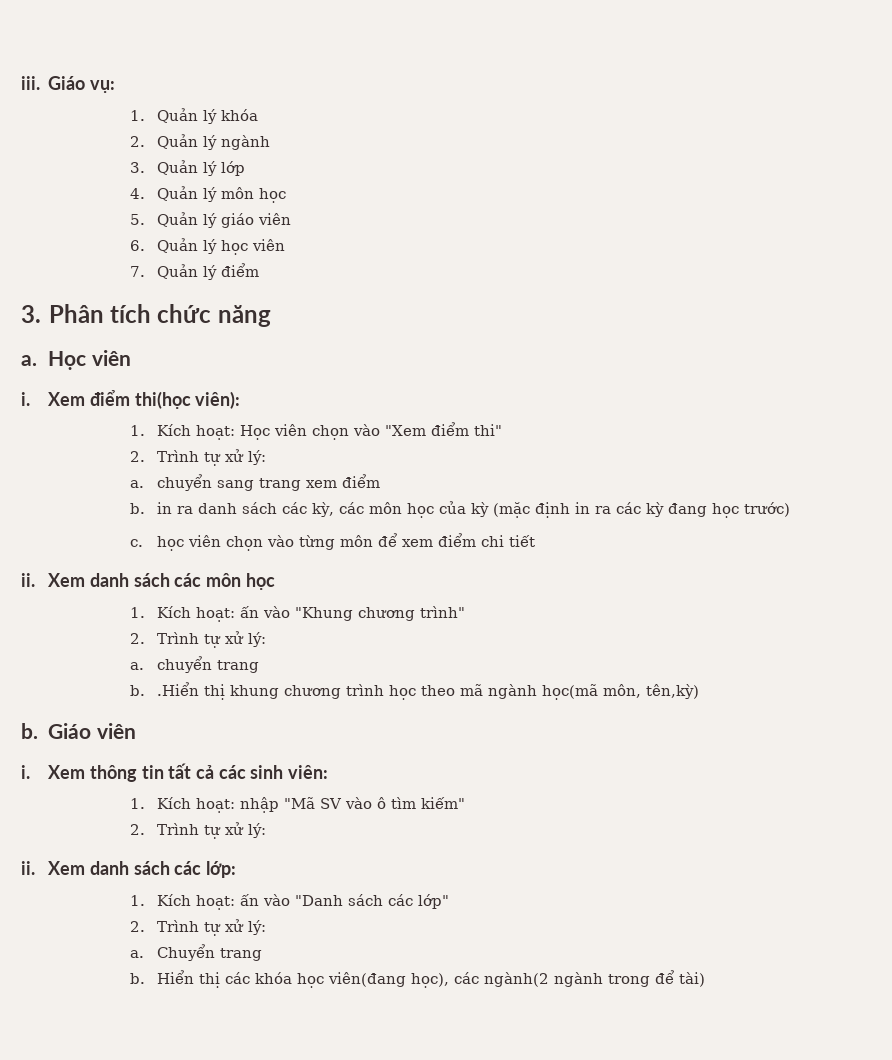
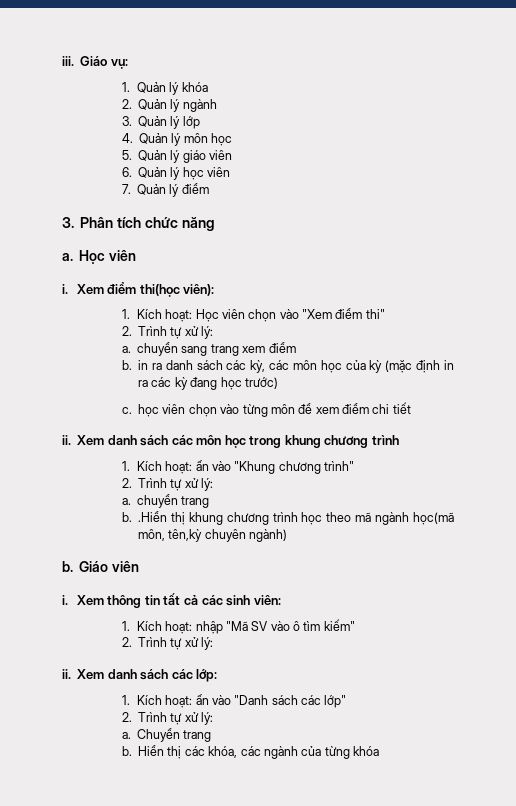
- Xem danh sách các môn học
+ Xem danh sách các môn học trong khung chương trình
- b. .Hiển thị khung chương trình học theo mã ngành học(mã môn, tên,kỳ)
+ b. .Hiển thị khung chương trình học theo mã ngành học(mã môn, tên,kỳ chuyên ngành)
- Hiển thị các khóa học viên(đang học), các ngành(2 ngành trong để tài)
+ Hiển thị các khóa, các ngành của từng khóa

